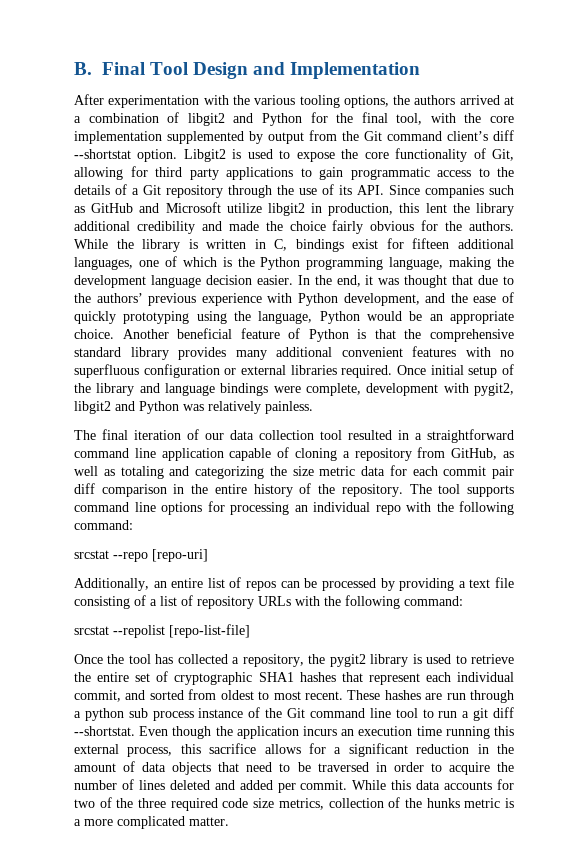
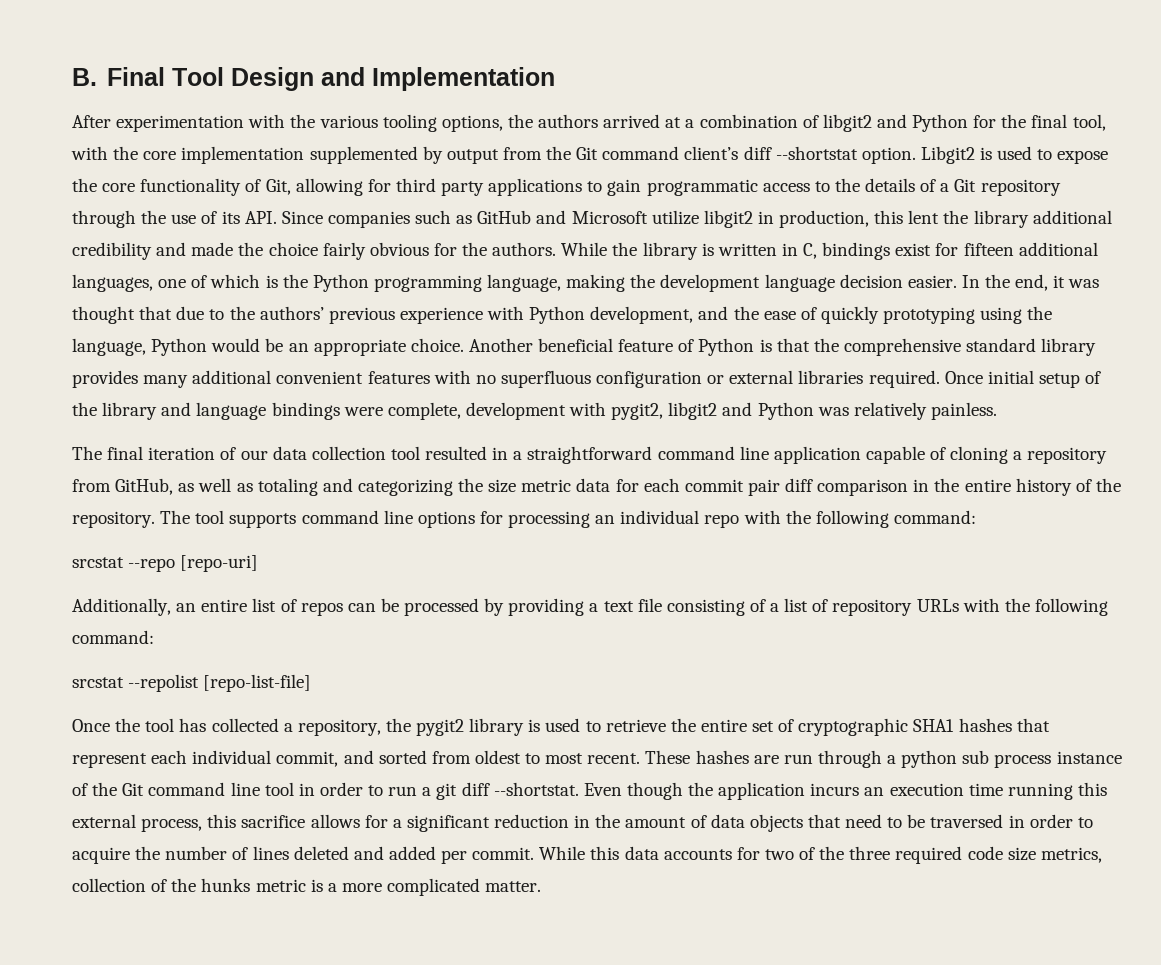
- These hashes are run through a python sub process instance of the Git command line tool to run a git diff --shortstat.
+ These hashes are run through a python sub process instance of the Git command line tool in order to run a git diff --shortstat.

